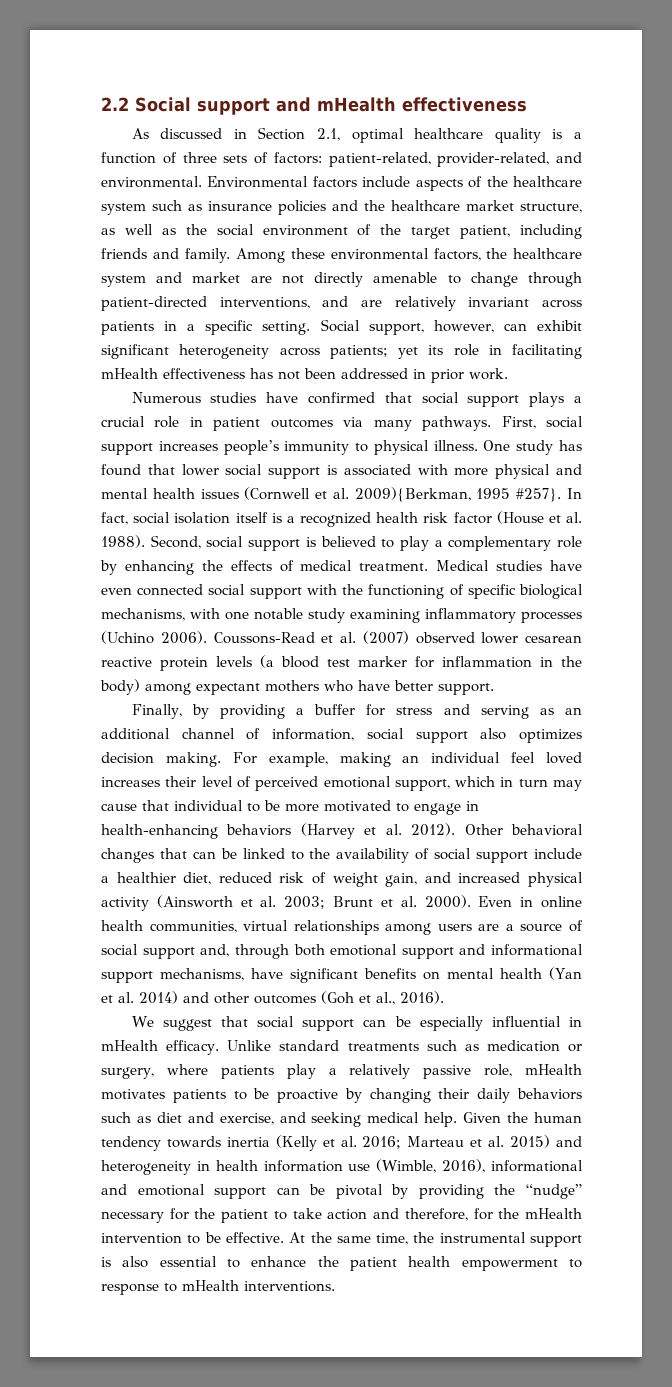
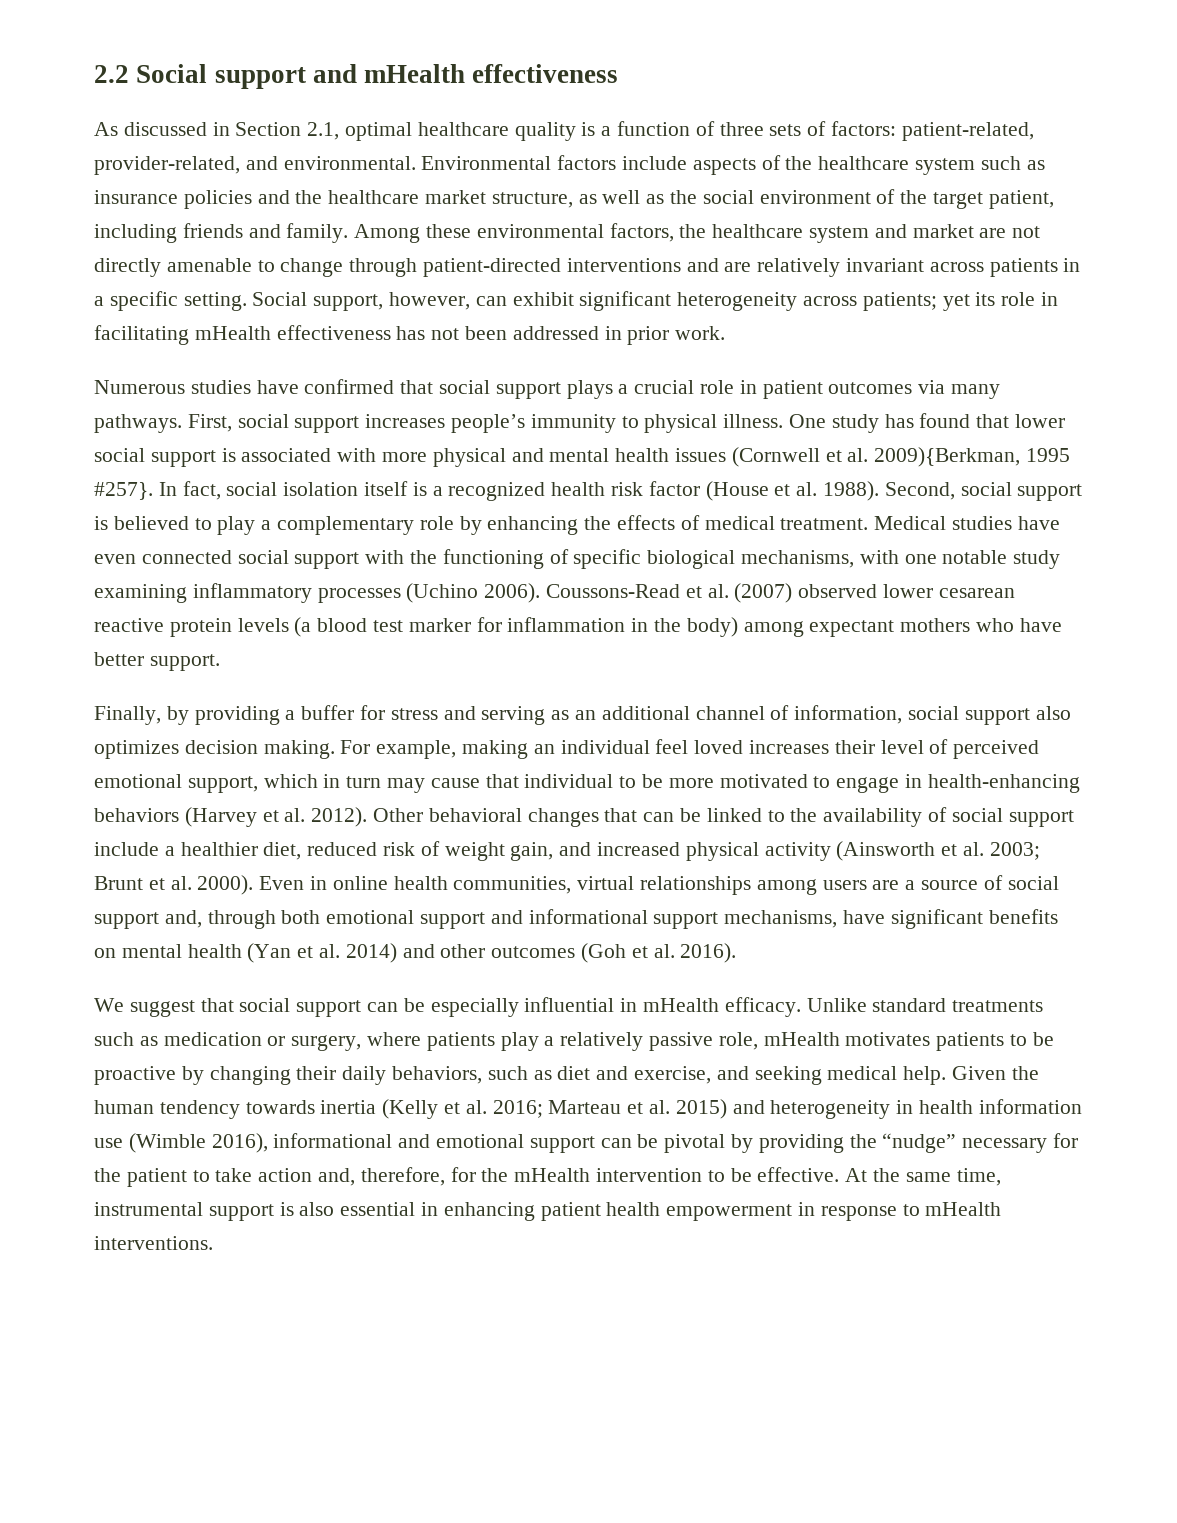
- Among these environmental factors, the healthcare system and market are not directly amenable to change through patient-directed interventions, and are relatively invariant across patients in a specific setting.
+ Among these environmental factors, the healthcare system and market are not directly amenable to change through patient-directed interventions and are relatively invariant across patients in a specific setting.
- Even in online health communities, virtual relationships among users are a source of social support and, through both emotional support and informational support mechanisms, have significant benefits on mental health (Yan et al. 2014) and other outcomes (Goh et al., 2016).
+ Even in online health communities, virtual relationships among users are a source of social support and, through both emotional support and informational support mechanisms, have significant benefits on mental health (Yan et al. 2014) and other outcomes (Goh et al. 2016).
- Unlike standard treatments such as medication or surgery, where patients play a relatively passive role, mHealth motivates patients to be proactive by changing their daily behaviors such as diet and exercise, and seeking medical help.
+ Unlike standard treatments such as medication or surgery, where patients play a relatively passive role, mHealth motivates patients to be proactive by changing their daily behaviors, such as diet and exercise, and seeking medical help.
- Given the human tendency towards inertia (Kelly et al. 2016; Marteau et al. 2015) and heterogeneity in health information use (Wimble, 2016), informational and emotional support can be pivotal by providing the “nudge” necessary for the patient to take action and therefore, for the mHealth intervention to be effective.
+ Given the human tendency towards inertia (Kelly et al. 2016; Marteau et al. 2015) and heterogeneity in health information use (Wimble 2016), informational and emotional support can be pivotal by providing the “nudge” necessary for the patient to take action and, therefore, for the mHealth intervention to be effective.
- At the same time, the instrumental support is also essential to enhance the patient health empowerment to response to mHealth interventions.
+ At the same time, instrumental support is also essential in enhancing patient health empowerment in response to mHealth interventions.

